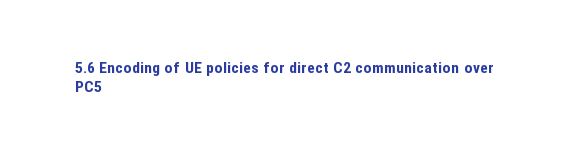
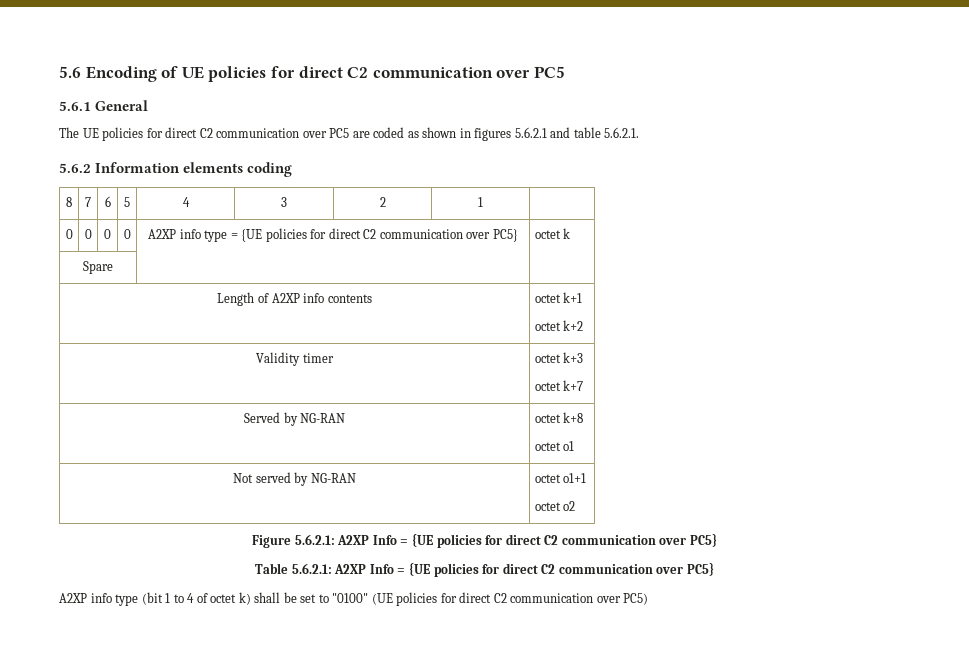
+ 5.6.1 General
+ The UE policies for direct C2 communication over PC5 are coded as shown in figures 5.6.2.1 and table 5.6.2.1.
+ 5.6.2 Information elements coding
+ 8 | 7 | 6 | 5 | 4 | 3 | 2 | 1 |
+ 0 | 0 | 0 | 0 | A2XP info type = {UE policies for direct C2 communication over PC5} | octet k
+ Spare | |
+ Length of A2XP info contents | octet k+1
+ octet k+2
+ Validity timer | octet k+3
+ octet k+7
+ Served by NG-RAN | octet k+8
+ octet o1
+ Not served by NG-RAN | octet o1+1
+ octet o2
+ Figure 5.6.2.1: A2XP Info = {UE policies for direct C2 communication over PC5}
+ Table 5.6.2.1: A2XP Info = {UE policies for direct C2 communication over PC5}
+ A2XP info type (bit 1 to 4 of octet k) shall be set to "0100" (UE policies for direct C2 communication over PC5)

